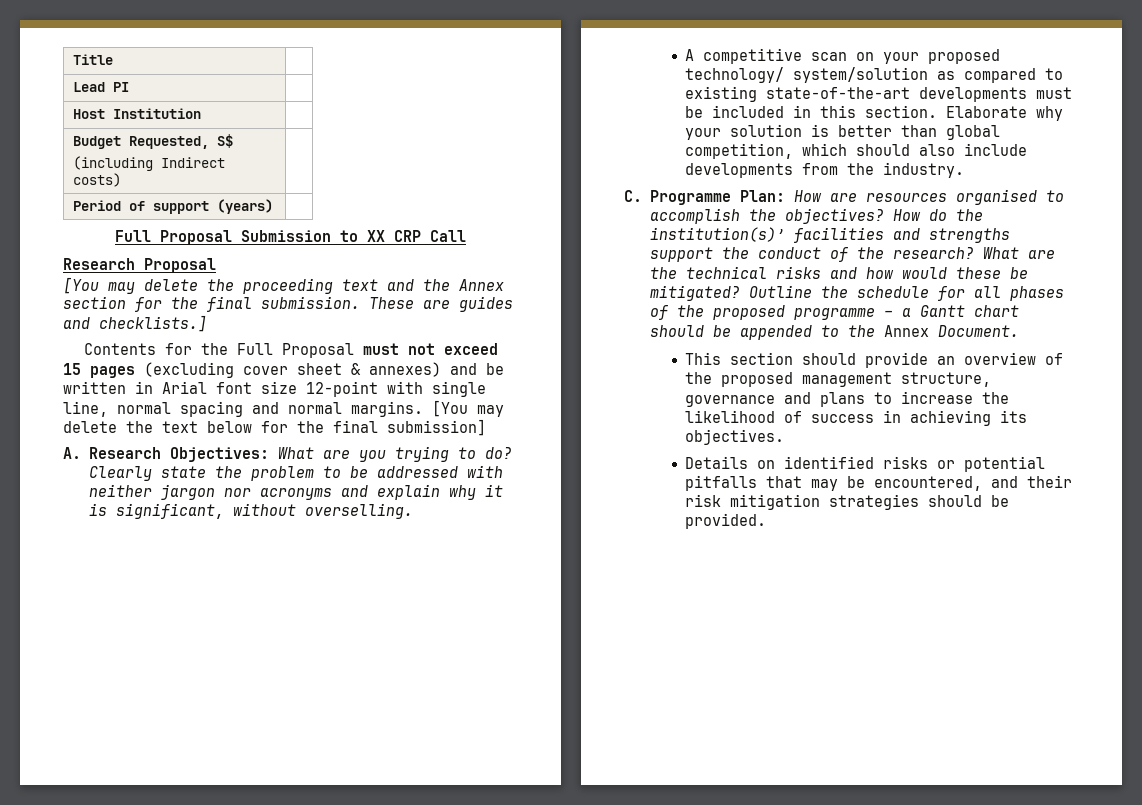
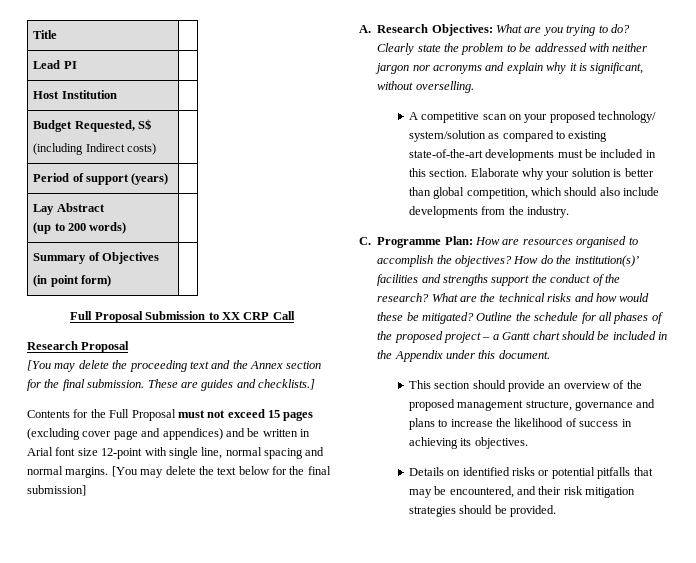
+ Lay Abstract
+ (up to 200 words) |
+ Summary of Objectives
+ (in point form) |
- Contents for the Full Proposal must not exceed 15 pages (excluding cover sheet & annexes) and be written in Arial font size 12-point with single line, normal spacing and normal margins.
+ Contents for the Full Proposal must not exceed 15 pages (excluding cover page and appendices) and be written in Arial font size 12-point with single line, normal spacing and normal margins.
- Outline the schedule for all phases of the proposed programme – a Gantt chart should be appended to the Annex Document.
+ Outline the schedule for all phases of the proposed project – a Gantt chart should be included in the Appendix under this document.

